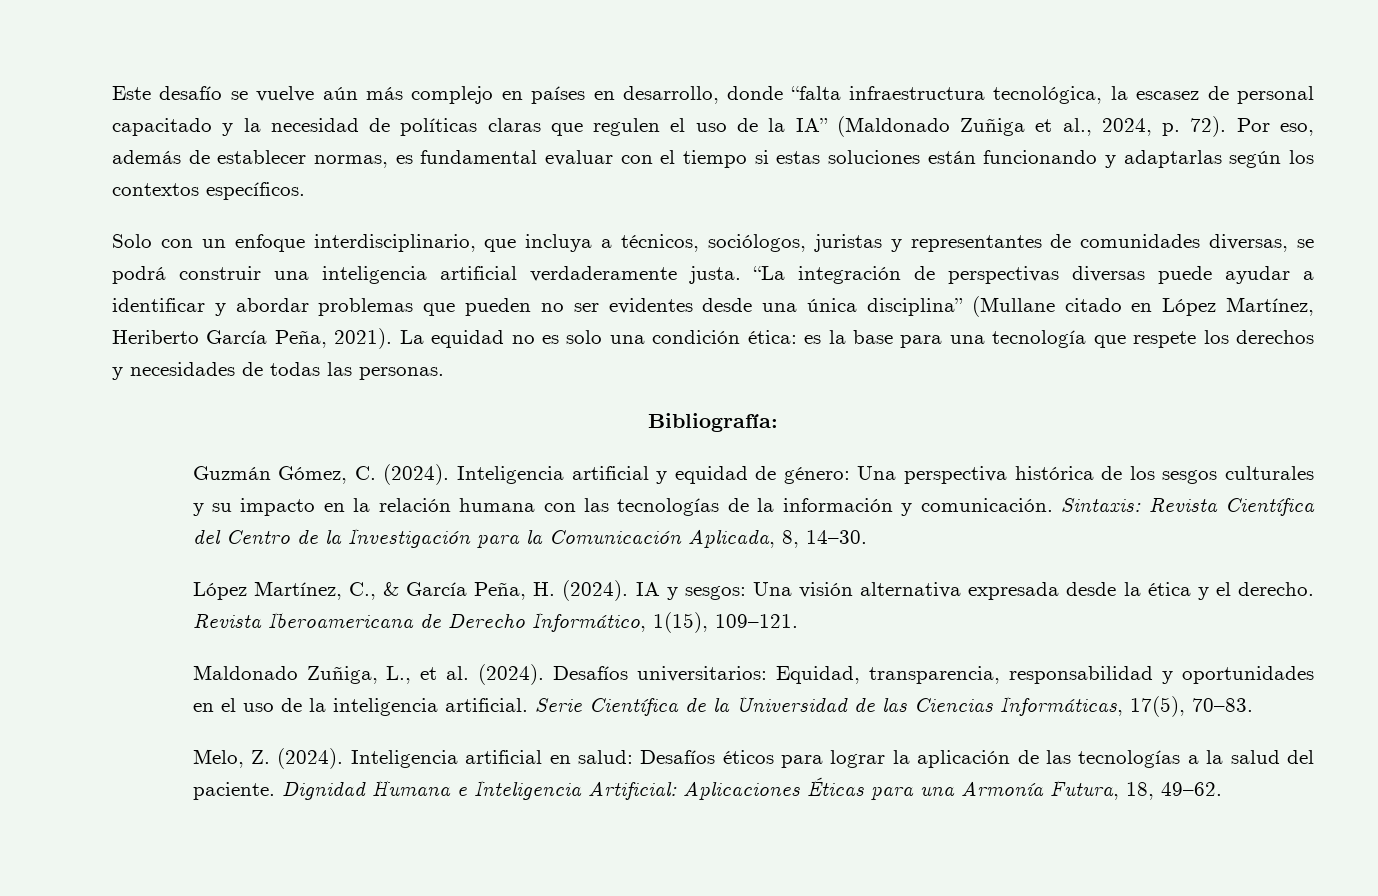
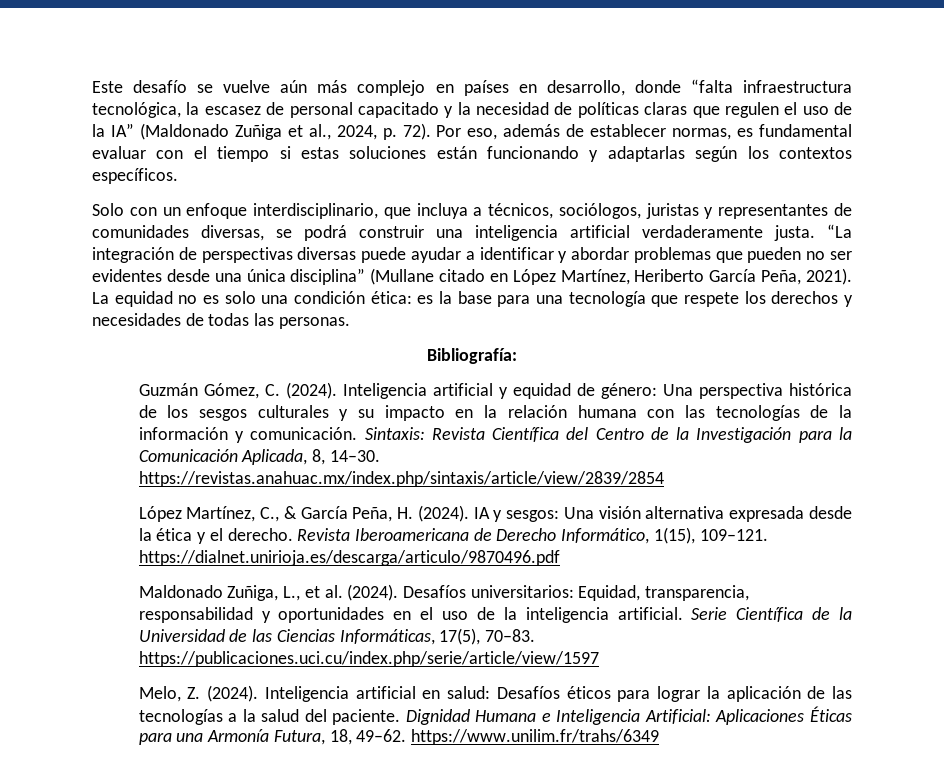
- Sintaxis: Revista Científica del Centro de la Investigación para la Comunicación Aplicada, 8, 14–30.
+ Sintaxis: Revista Científica del Centro de la Investigación para la Comunicación Aplicada, 8, 14–30. https://revistas.anahuac.mx/index.php/sintaxis/article/view/2839/2854
- Revista Iberoamericana de Derecho Informático, 1(15), 109–121.
+ Revista Iberoamericana de Derecho Informático, 1(15), 109–121. https://dialnet.unirioja.es/descarga/articulo/9870496.pdf
- Serie Científica de la Universidad de las Ciencias Informáticas, 17(5), 70–83.
+ Serie Científica de la Universidad de las Ciencias Informáticas, 17(5), 70–83. https://publicaciones.uci.cu/index.php/serie/article/view/1597
- Dignidad Humana e Inteligencia Artificial: Aplicaciones Éticas para una Armonía Futura, 18, 49–62.
+ Dignidad Humana e Inteligencia Artificial: Aplicaciones Éticas para una Armonía Futura, 18, 49–62. https://www.unilim.fr/trahs/6349

